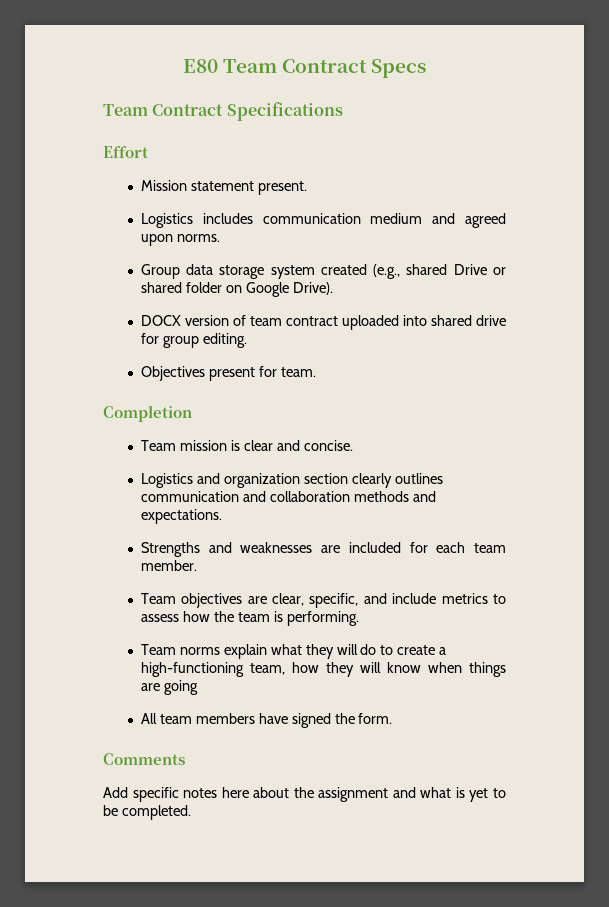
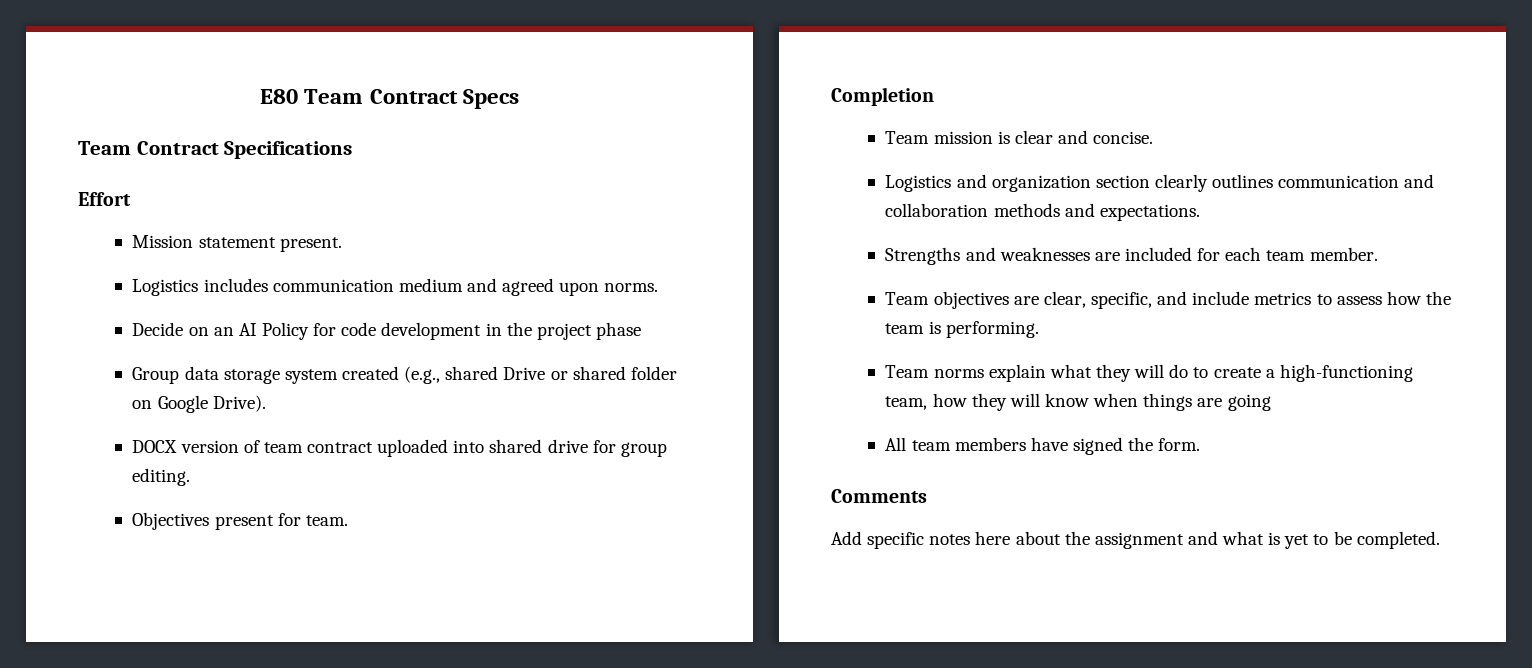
+ Decide on an AI Policy for code development in the project phase

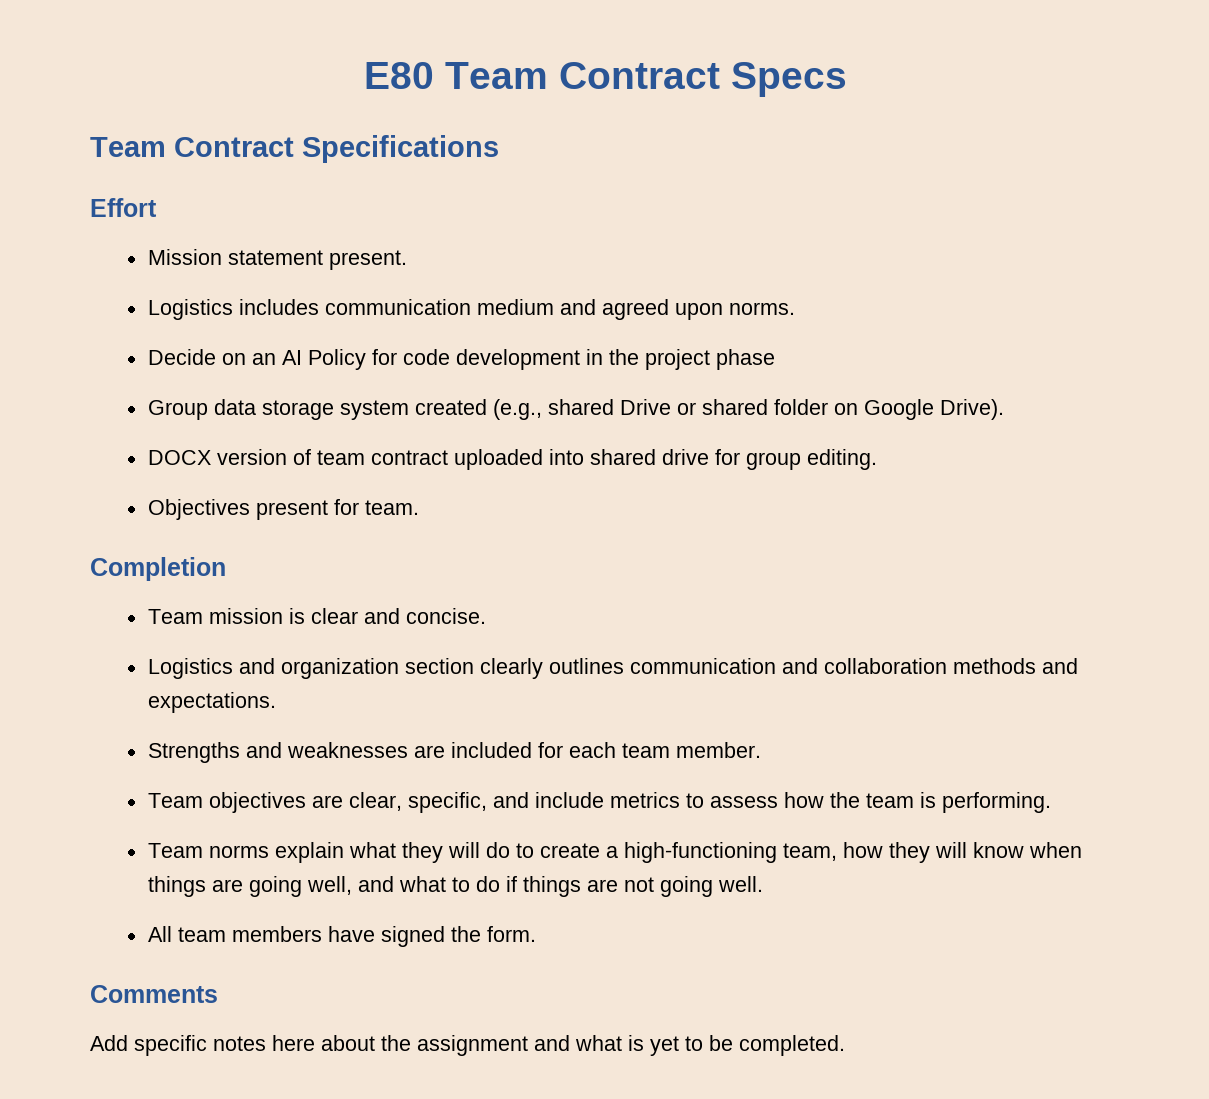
- Team norms explain what they will do to create a high-functioning team, how they will know when things are going
+ Team norms explain what they will do to create a high-functioning team, how they will know when things are going well, and what to do if things are not going well.

